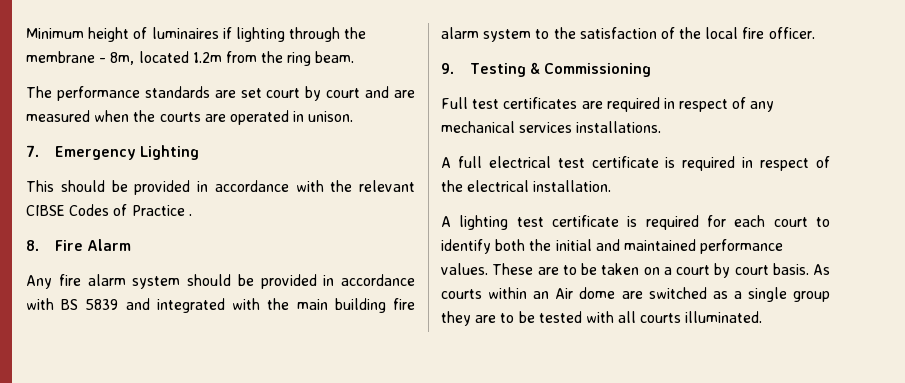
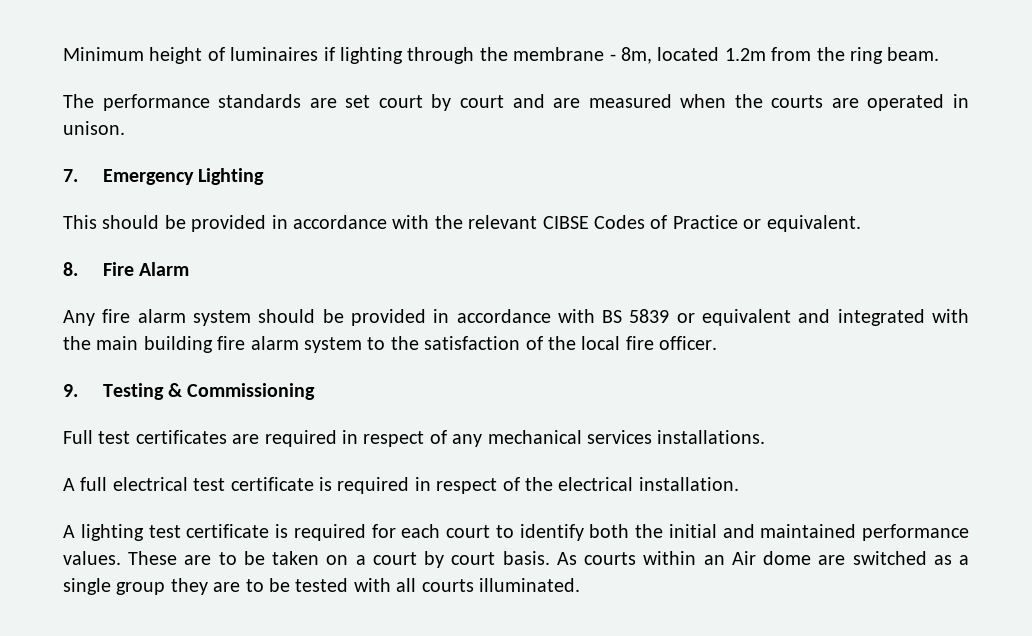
- This should be provided in accordance with the relevant CIBSE Codes of Practice .
+ This should be provided in accordance with the relevant CIBSE Codes of Practice or equivalent.
- Any fire alarm system should be provided in accordance with BS 5839 and integrated with the main building fire alarm system to the satisfaction of the local fire officer.
+ Any fire alarm system should be provided in accordance with BS 5839 or equivalent and integrated with the main building fire alarm system to the satisfaction of the local fire officer.

